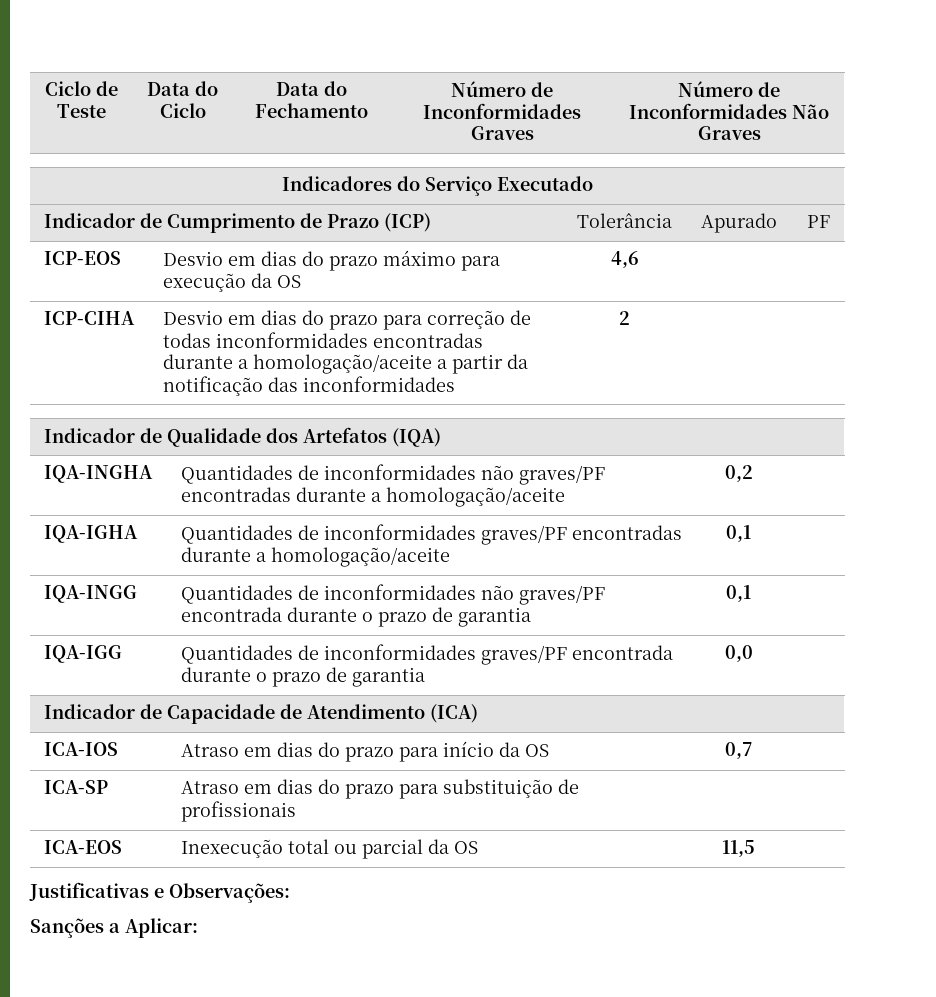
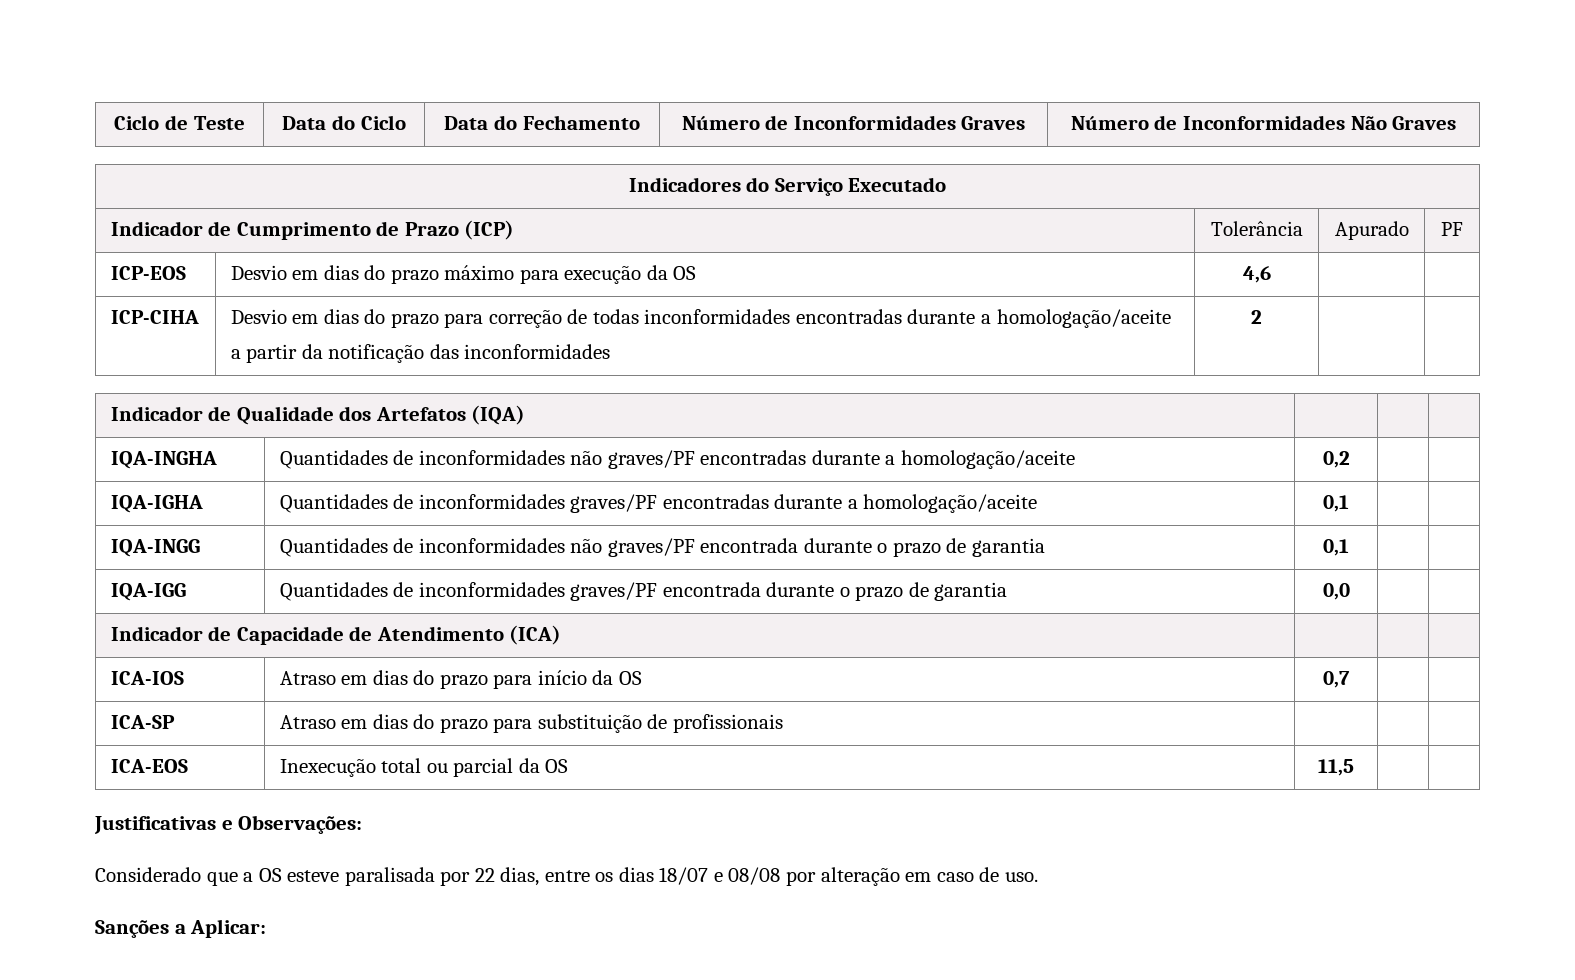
+ Considerado que a OS esteve paralisada por 22 dias, entre os dias 18/07 e 08/08 por alteração em caso de uso.

